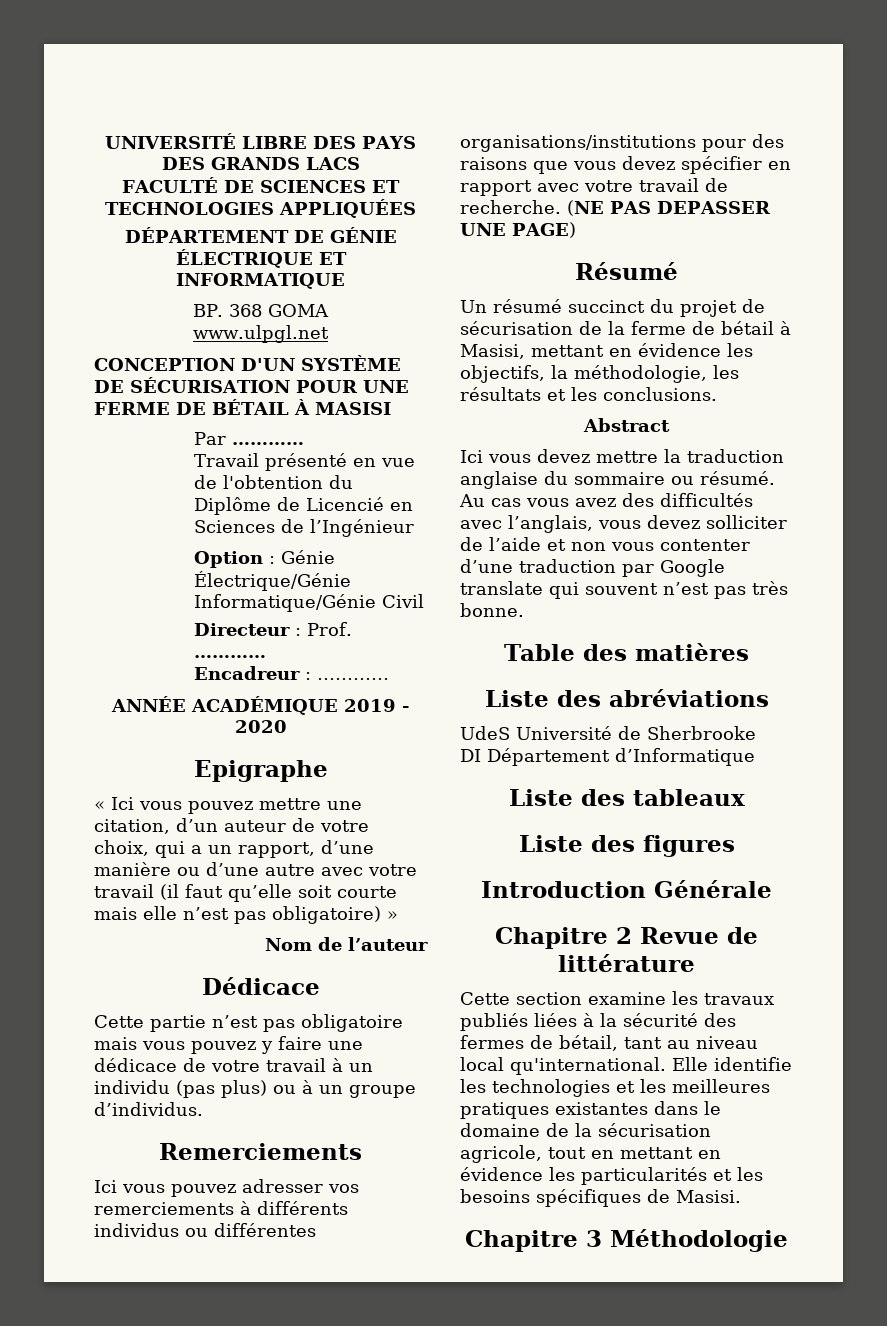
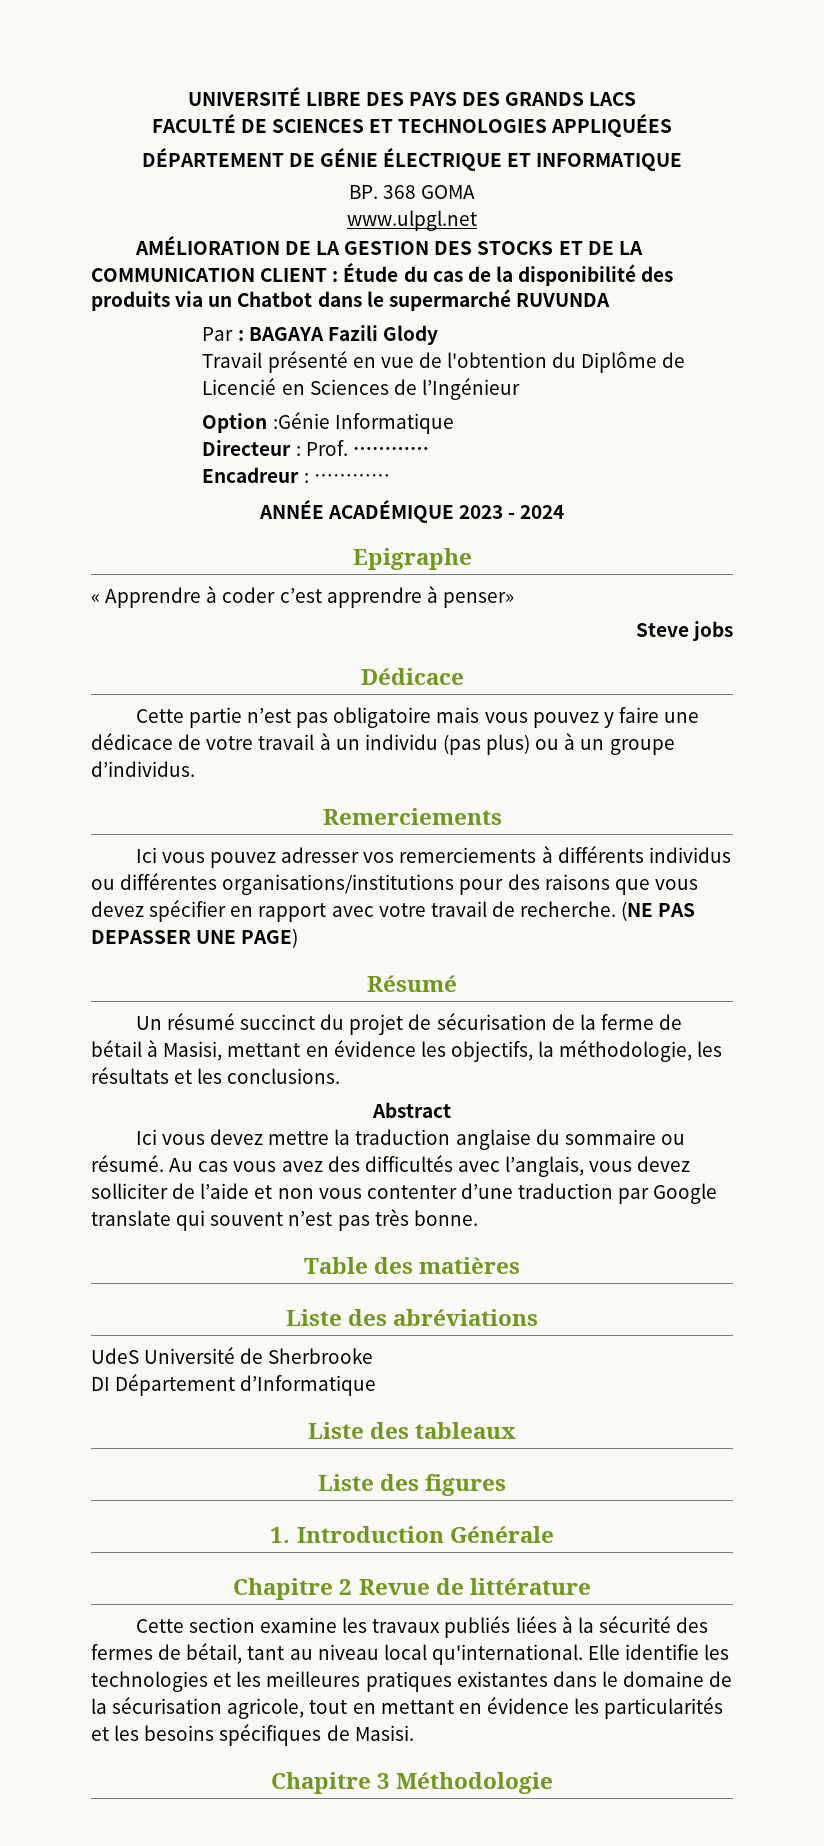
- CONCEPTION D'UN SYSTÈME DE SÉCURISATION POUR UNE FERME DE BÉTAIL À MASISI
- Par …………
+ AMÉLIORATION DE LA GESTION DES STOCKS ET DE LA COMMUNICATION CLIENT : Étude du cas de la disponibilité des produits via un Chatbot dans le supermarché RUVUNDA
+ Par : BAGAYA Fazili Glody
- Option : Génie Électrique/Génie Informatique/Génie Civil
+ Option :Génie Informatique
- ANNÉE ACADÉMIQUE 2019 - 2020
+ ANNÉE ACADÉMIQUE 2023 - 2024
- « Ici vous pouvez mettre une citation, d’un auteur de votre choix, qui a un rapport, d’une manière ou d’une autre avec votre travail (il faut qu’elle soit courte mais elle n’est pas obligatoire) »
- Nom de l’auteur
+ « Apprendre à coder c’est apprendre à penser»
+ Steve jobs
- Introduction Générale
+ 1. Introduction Générale

